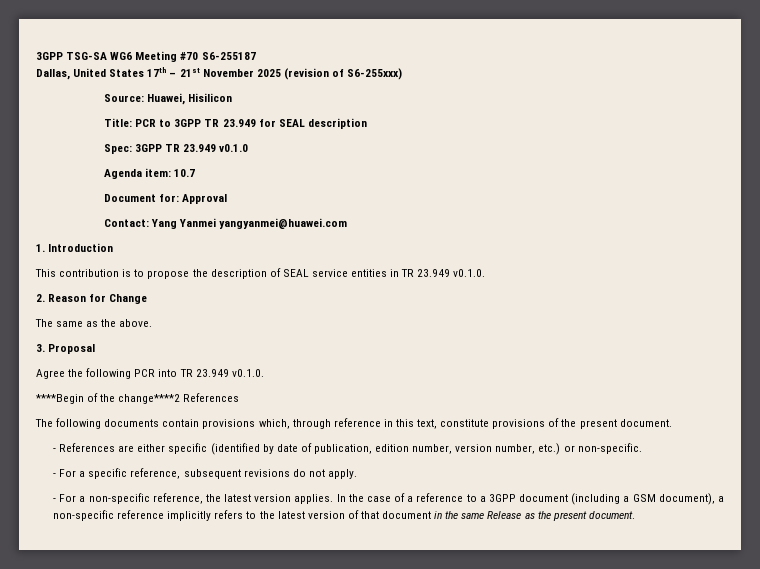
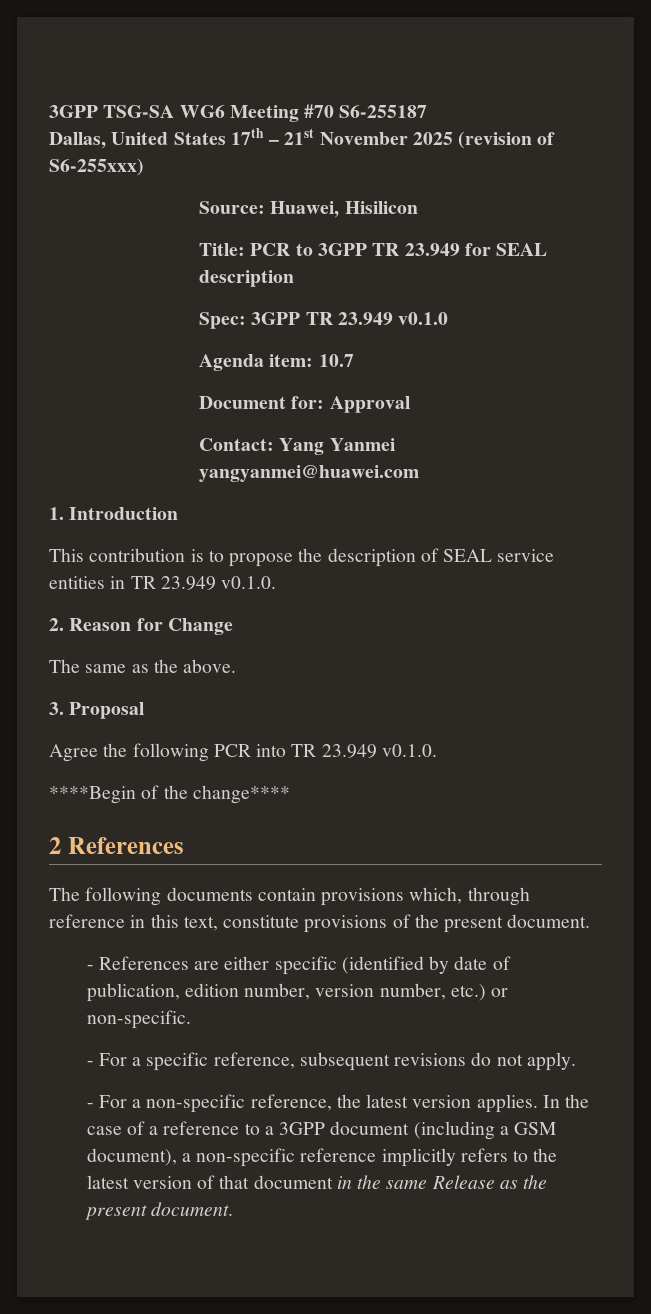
- ****Begin of the change****2 References
+ ****Begin of the change****
+ 2 References

